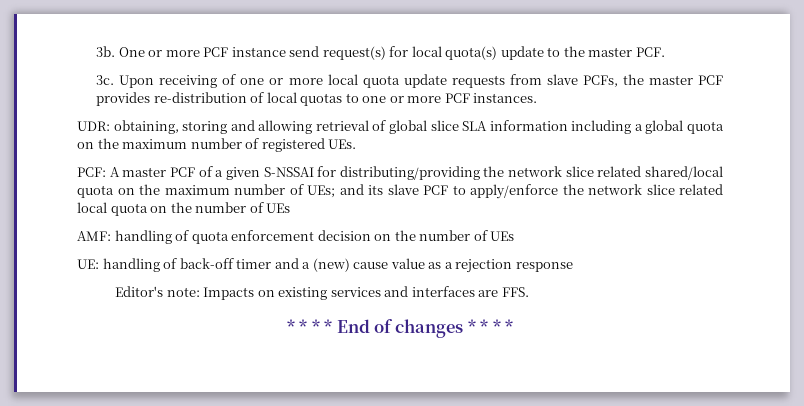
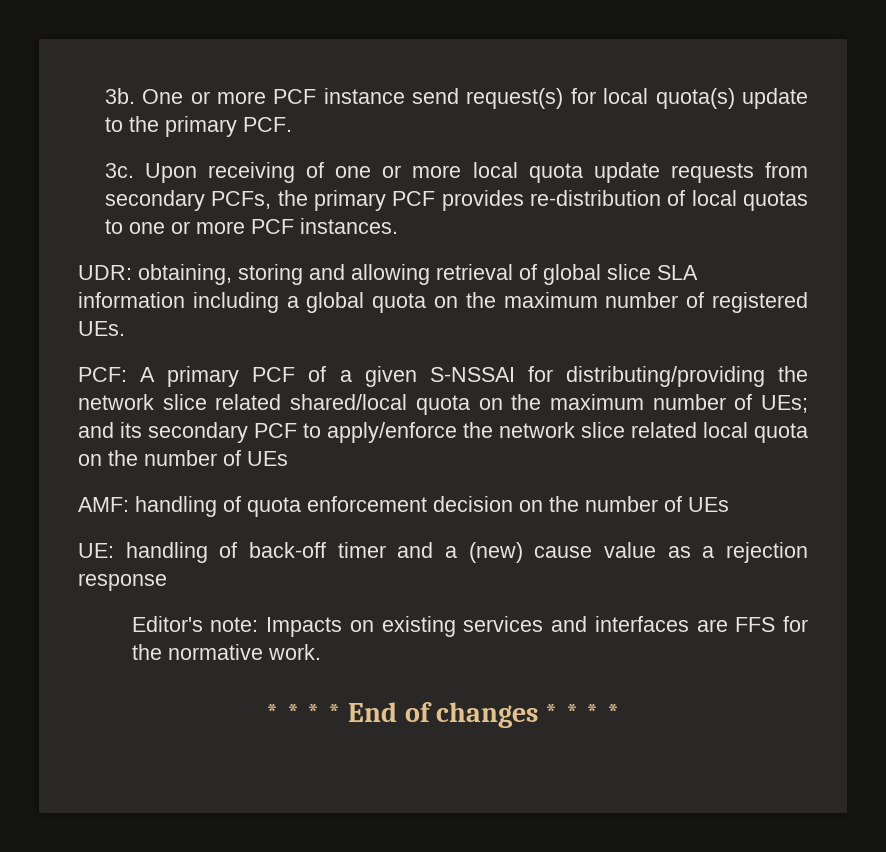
- One or more PCF instance send request(s) for local quota(s) update to the master PCF.
+ One or more PCF instance send request(s) for local quota(s) update to the primary PCF.
- Upon receiving of one or more local quota update requests from slave PCFs, the master PCF provides re-distribution of local quotas to one or more PCF instances.
+ Upon receiving of one or more local quota update requests from secondary PCFs, the primary PCF provides re-distribution of local quotas to one or more PCF instances.
- PCF: A master PCF of a given S-NSSAI for distributing/providing the network slice related shared/local quota on the maximum number of UEs; and its slave PCF to apply/enforce the network slice related local quota on the number of UEs
+ PCF: A primary PCF of a given S-NSSAI for distributing/providing the network slice related shared/local quota on the maximum number of UEs; and its secondary PCF to apply/enforce the network slice related local quota on the number of UEs
- Editor's note: Impacts on existing services and interfaces are FFS.
+ Editor's note: Impacts on existing services and interfaces are FFS for the normative work.

